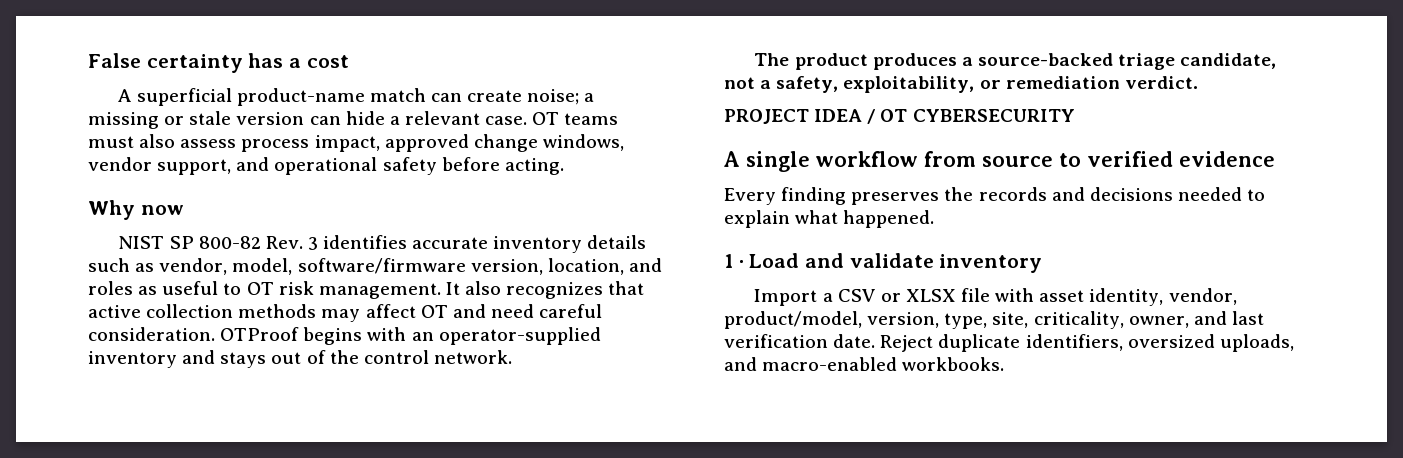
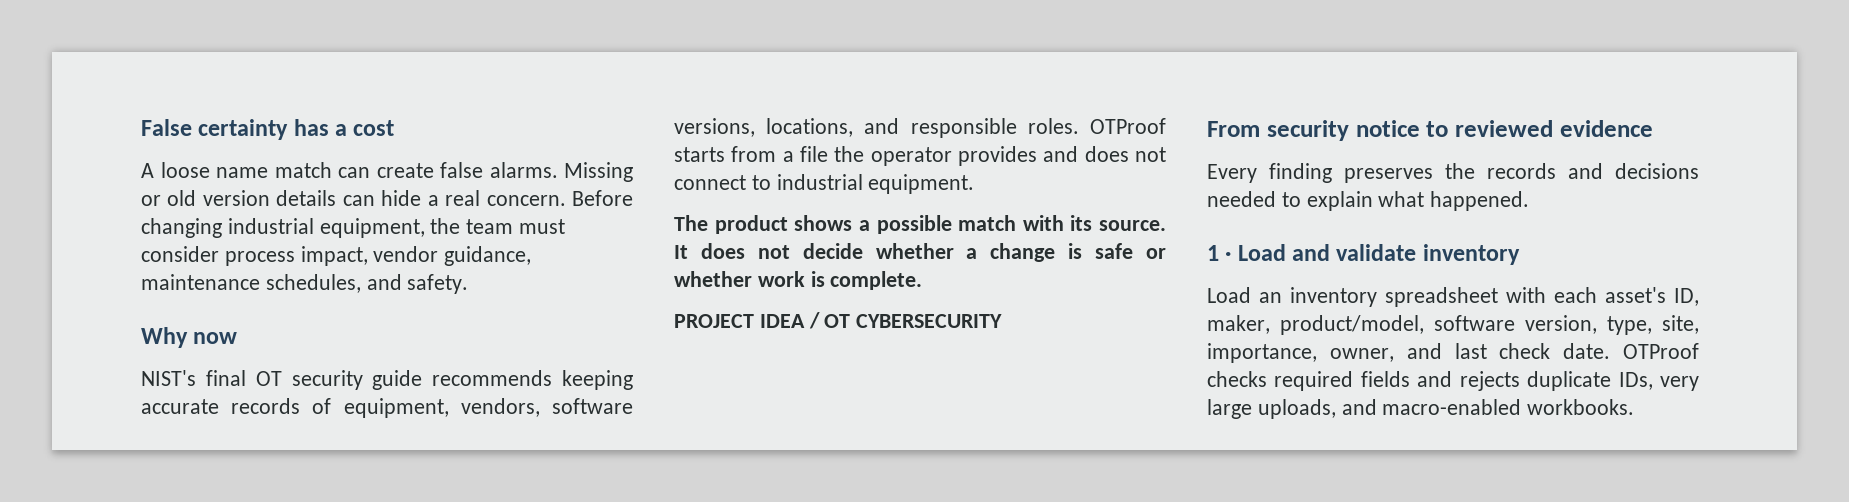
- A superficial product-name match can create noise; a missing or stale version can hide a relevant case. OT teams must also assess process impact, approved change windows, vendor support, and operational safety before acting.
+ A loose name match can create false alarms. Missing or old version details can hide a real concern. Before changing industrial equipment, the team must consider process impact, vendor guidance, maintenance schedules, and safety.
  Why now
- NIST SP 800-82 Rev. 3 identifies accurate inventory details such as vendor, model, software/firmware version, location, and roles as useful to OT risk management. It also recognizes that active collection methods may affect OT and need careful consideration. OTProof begins with an operator-supplied inventory and stays out of the control network.
- The product produces a source-backed triage candidate, not a safety, exploitability, or remediation verdict.
+ NIST's final OT security guide recommends keeping accurate records of equipment, vendors, software versions, locations, and responsible roles. OTProof starts from a file the operator provides and does not connect to industrial equipment.
+ The product shows a possible match with its source. It does not decide whether a change is safe or whether work is complete.
- A single workflow from source to verified evidence
+ From security notice to reviewed evidence
- Import a CSV or XLSX file with asset identity, vendor, product/model, version, type, site, criticality, owner, and last verification date. Reject duplicate identifiers, oversized uploads, and macro-enabled workbooks.
+ Load an inventory spreadsheet with each asset's ID, maker, product/model, software version, type, site, importance, owner, and last check date. OTProof checks required fields and rejects duplicate IDs, very large uploads, and macro-enabled workbooks.

